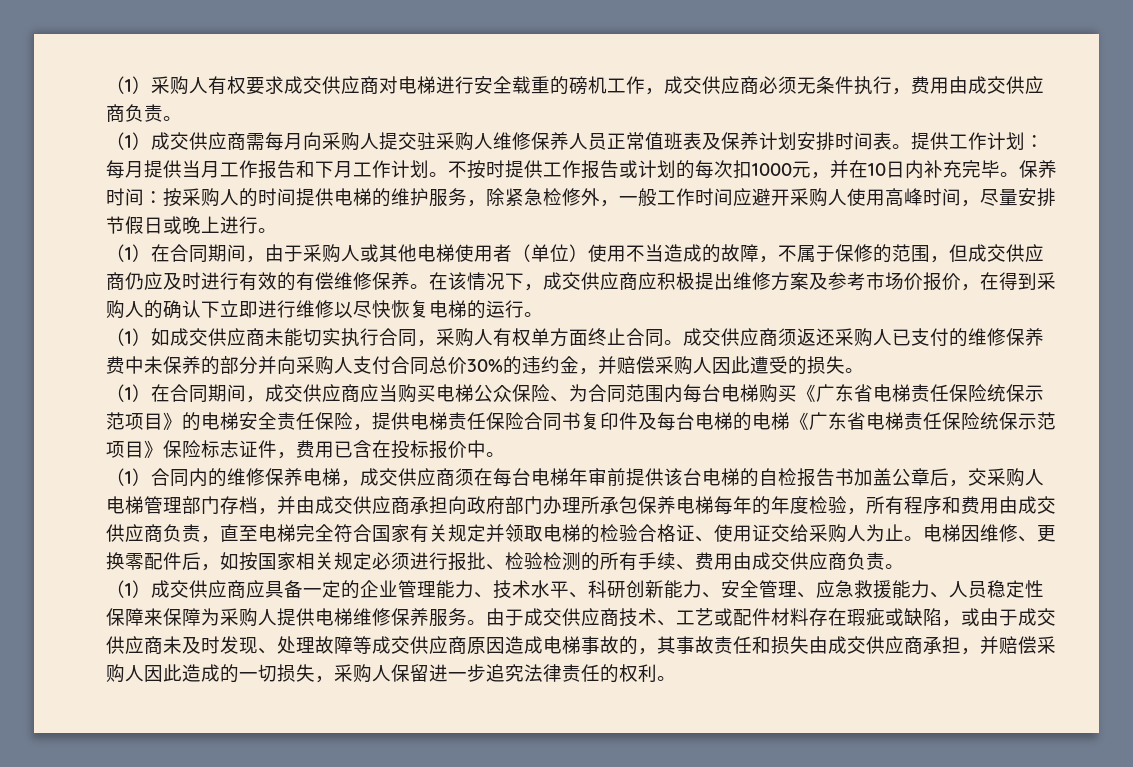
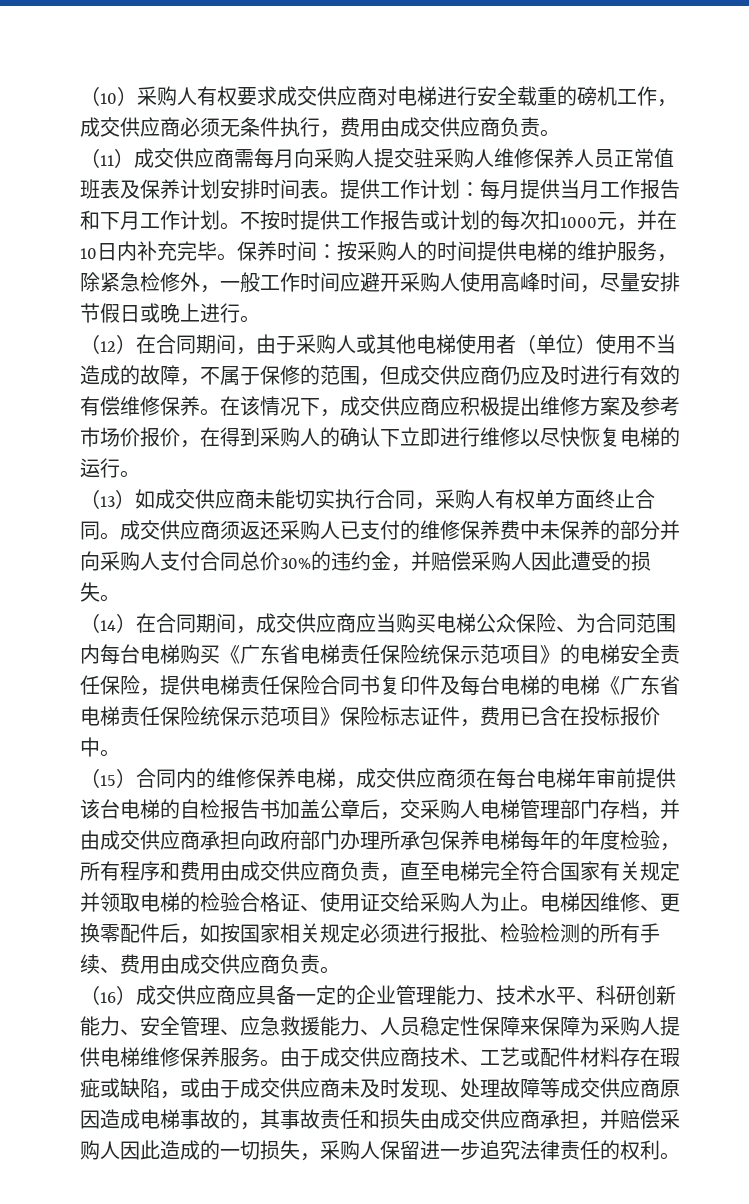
- （1）采购人有权要求成交供应商对电梯进行安全载重的磅机工作，成交供应商必须无条件执行，费用由成交供应商负责。
+ （10）采购人有权要求成交供应商对电梯进行安全载重的磅机工作，成交供应商必须无条件执行，费用由成交供应商负责。
- （1）成交供应商需每月向采购人提交驻采购人维修保养人员正常值班表及保养计划安排时间表。
+ （11）成交供应商需每月向采购人提交驻采购人维修保养人员正常值班表及保养计划安排时间表。
- （1）在合同期间，由于采购人或其他电梯使用者（单位）使用不当造成的故障，不属于保修的范围，但成交供应商仍应及时进行有效的有偿维修保养。
+ （12）在合同期间，由于采购人或其他电梯使用者（单位）使用不当造成的故障，不属于保修的范围，但成交供应商仍应及时进行有效的有偿维修保养。
- （1）如成交供应商未能切实执行合同，采购人有权单方面终止合同。
+ （13）如成交供应商未能切实执行合同，采购人有权单方面终止合同。
- （1）在合同期间，成交供应商应当购买电梯公众保险、为合同范围内每台电梯购买《广东省电梯责任保险统保示范项目》的电梯安全责任保险，提供电梯责任保险合同书复印件及每台电梯的电梯《广东省电梯责任保险统保示范项目》保险标志证件，费用已含在投标报价中。
+ （14）在合同期间，成交供应商应当购买电梯公众保险、为合同范围内每台电梯购买《广东省电梯责任保险统保示范项目》的电梯安全责任保险，提供电梯责任保险合同书复印件及每台电梯的电梯《广东省电梯责任保险统保示范项目》保险标志证件，费用已含在投标报价中。
- （1）合同内的维修保养电梯，成交供应商须在每台电梯年审前提供该台电梯的自检报告书加盖公章后，交采购人电梯管理部门存档，并由成交供应商承担向政府部门办理所承包保养电梯每年的年度检验，所有程序和费用由成交供应商负责，直至电梯完全符合国家有关规定并领取电梯的检验合格证、使用证交给采购人为止。
+ （15）合同内的维修保养电梯，成交供应商须在每台电梯年审前提供该台电梯的自检报告书加盖公章后，交采购人电梯管理部门存档，并由成交供应商承担向政府部门办理所承包保养电梯每年的年度检验，所有程序和费用由成交供应商负责，直至电梯完全符合国家有关规定并领取电梯的检验合格证、使用证交给采购人为止。
- （1）成交供应商应具备一定的企业管理能力、技术水平、科研创新能力、安全管理、应急救援能力、人员稳定性保障来保障为采购人提供电梯维修保养服务。
+ （16）成交供应商应具备一定的企业管理能力、技术水平、科研创新能力、安全管理、应急救援能力、人员稳定性保障来保障为采购人提供电梯维修保养服务。

